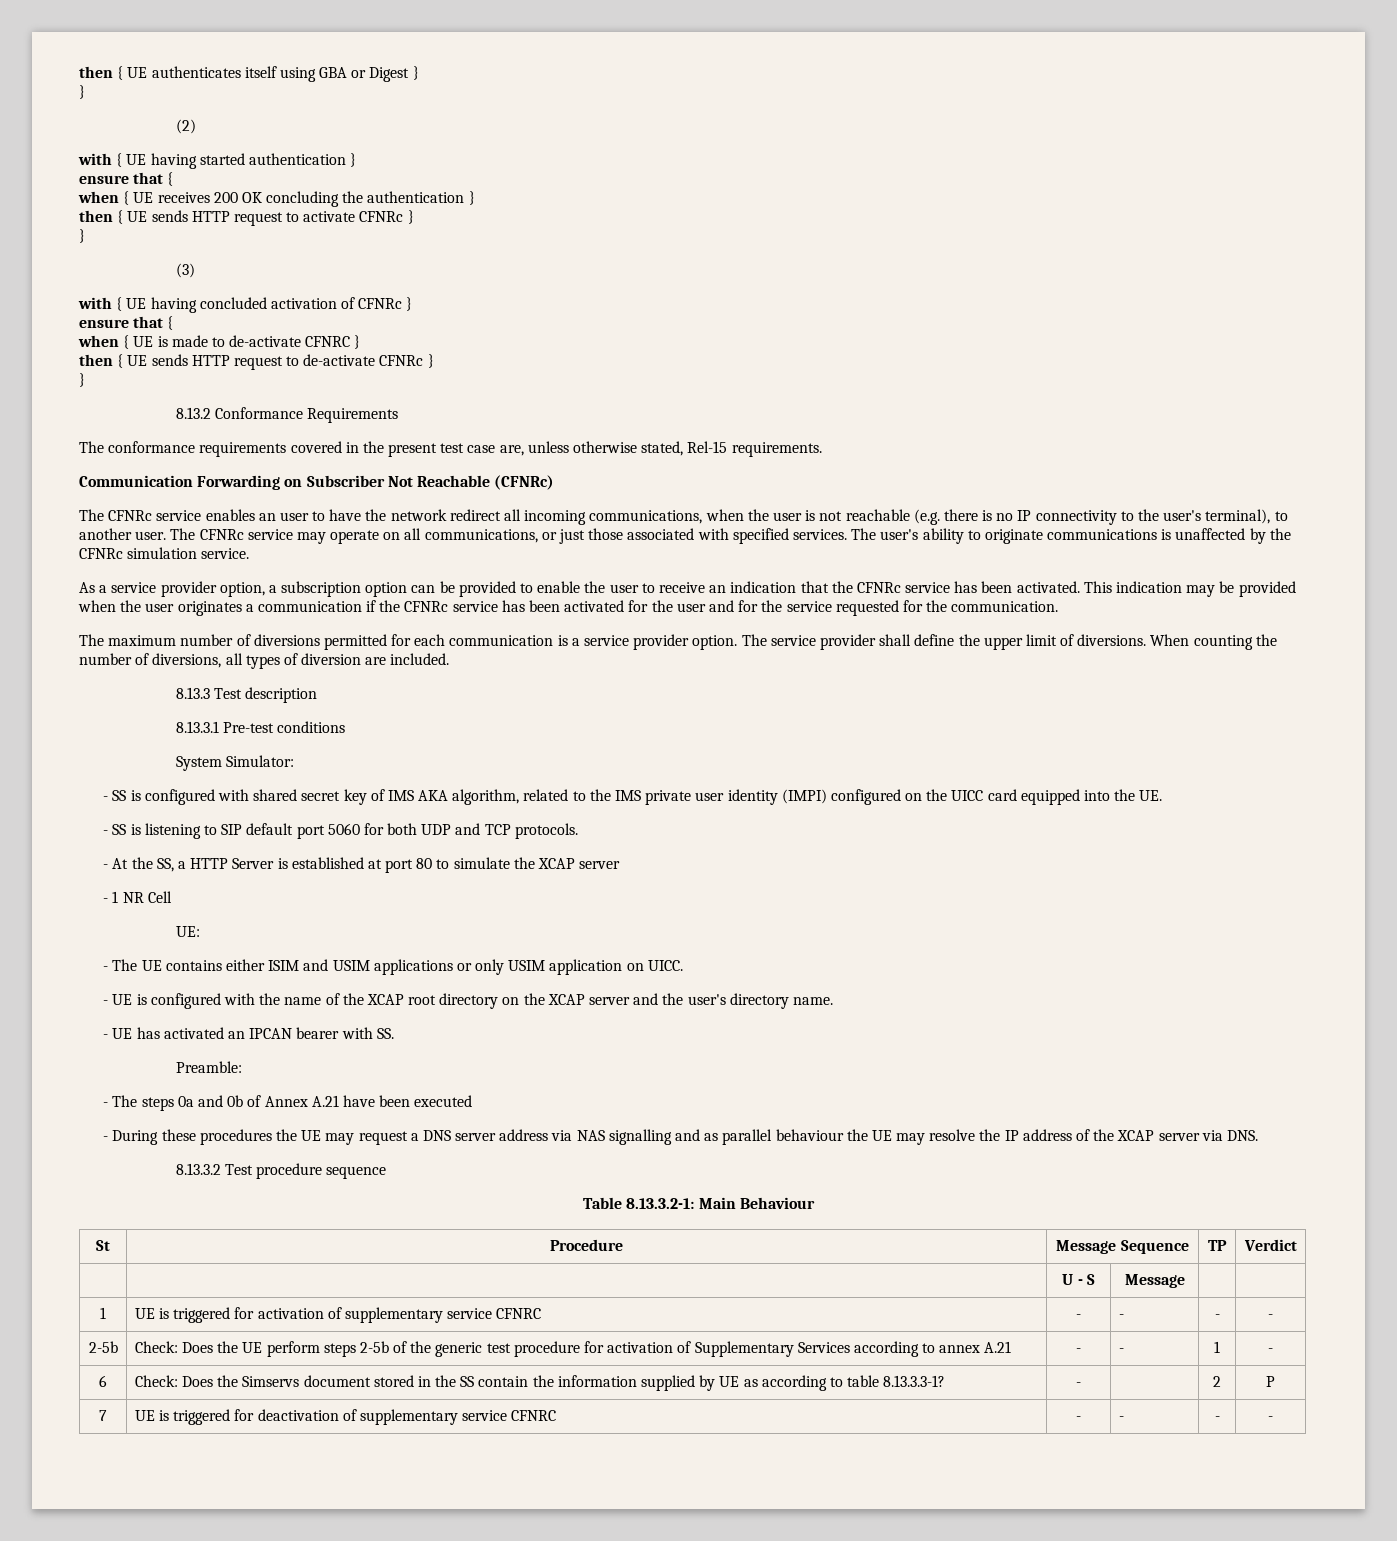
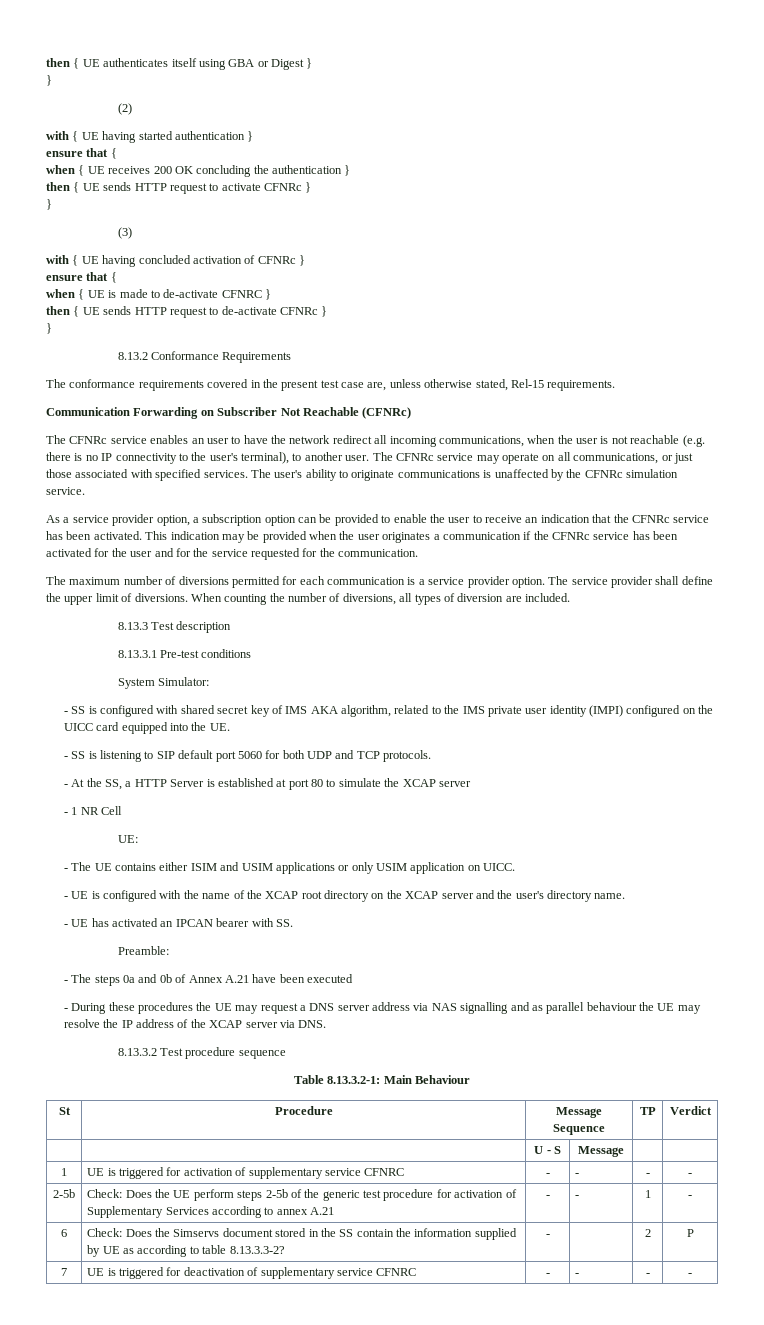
- 6 | Check: Does the Simservs document stored in the SS contain the information supplied by UE as according to table 8.13.3.3-1? | - | | 2 | P
+ 6 | Check: Does the Simservs document stored in the SS contain the information supplied by UE as according to table 8.13.3.3-2? | - | | 2 | P

